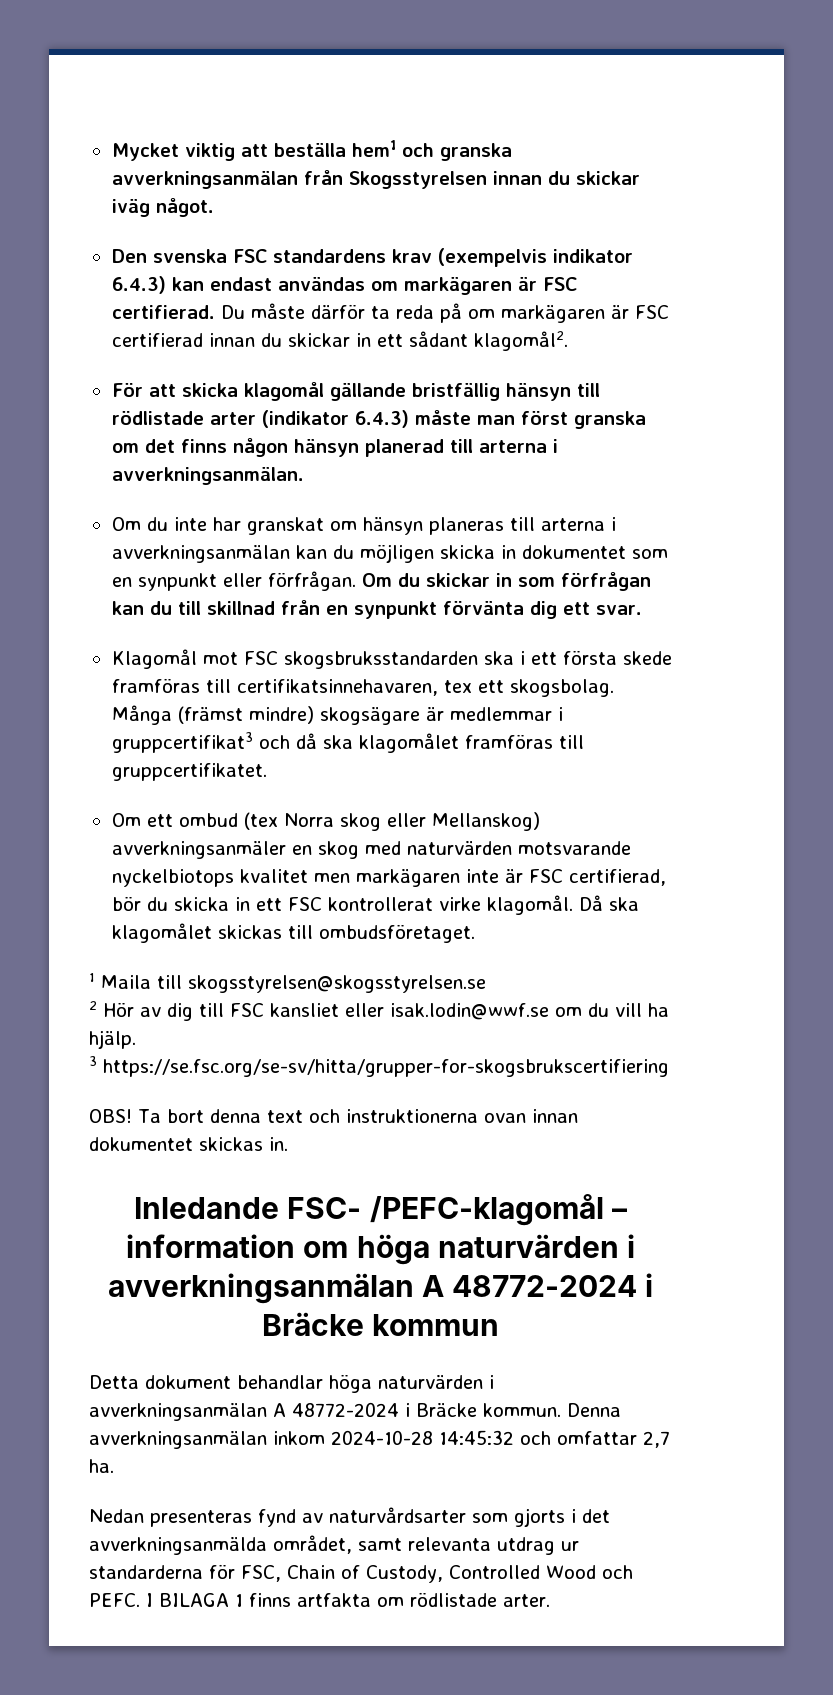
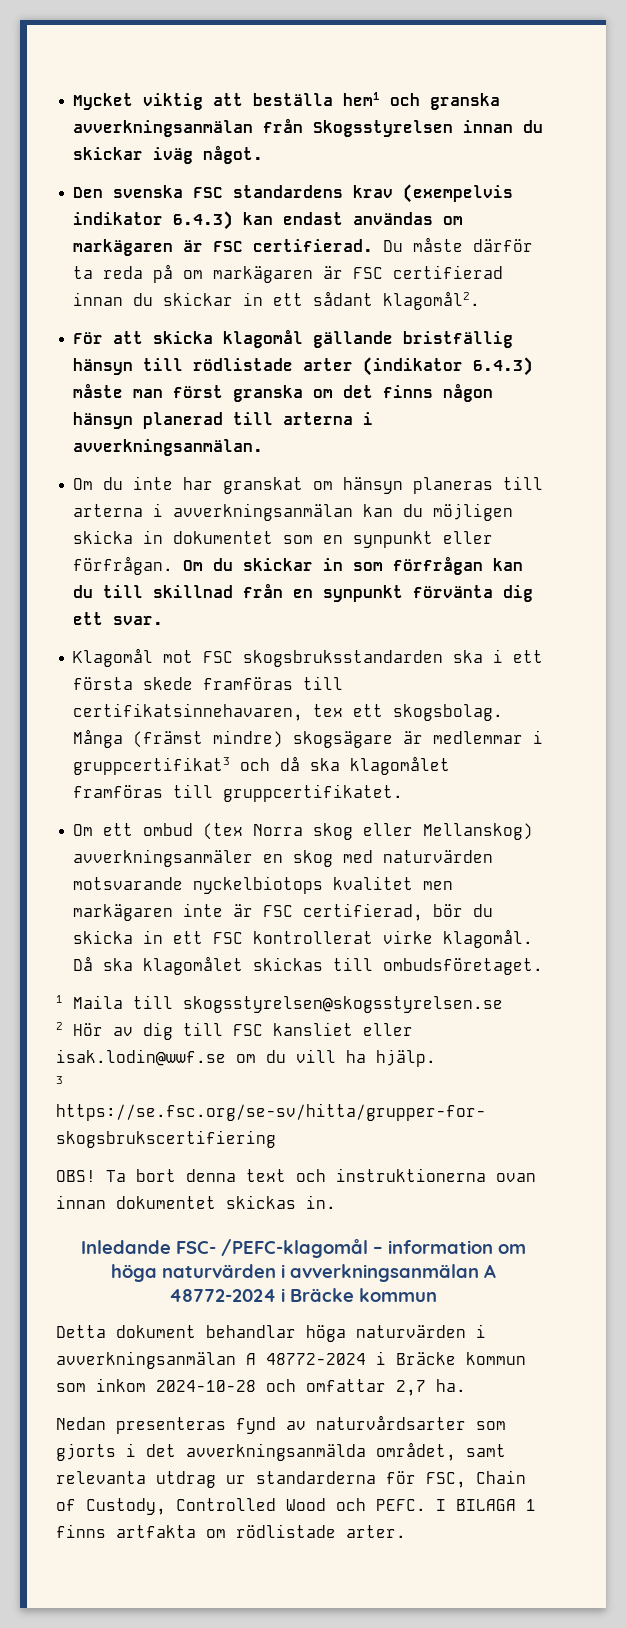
- Detta dokument behandlar höga naturvärden i avverkningsanmälan A 48772-2024 i Bräcke kommun. Denna avverkningsanmälan inkom 2024-10-28 14:45:32 och omfattar 2,7 ha.
+ Detta dokument behandlar höga naturvärden i avverkningsanmälan A 48772-2024 i Bräcke kommun som inkom 2024-10-28 och omfattar 2,7 ha.

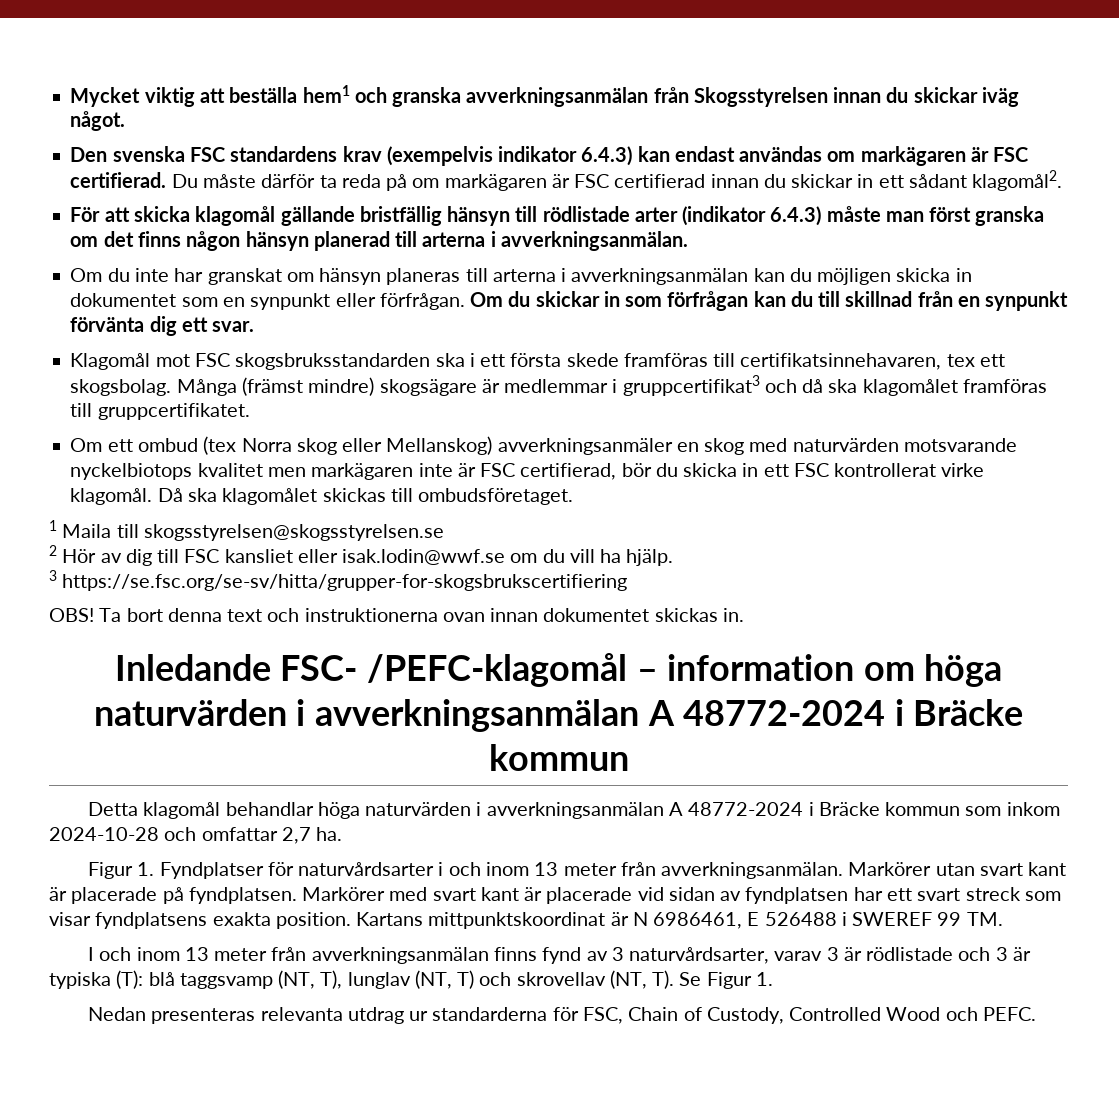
- Detta dokument behandlar höga naturvärden i avverkningsanmälan A 48772-2024 i Bräcke kommun som inkom 2024-10-28 och omfattar 2,7 ha.
+ Detta klagomål behandlar höga naturvärden i avverkningsanmälan A 48772-2024 i Bräcke kommun som inkom 2024-10-28 och omfattar 2,7 ha.
- Nedan presenteras fynd av naturvårdsarter som gjorts i det avverkningsanmälda området, samt relevanta utdrag ur standarderna för FSC, Chain of Custody, Controlled Wood och PEFC. I BILAGA 1 finns artfakta om rödlistade arter.
+ Figur 1. Fyndplatser för naturvårdsarter i och inom 13 meter från avverkningsanmälan. Markörer utan svart kant är placerade på fyndplatsen. Markörer med svart kant är placerade vid sidan av fyndplatsen har ett svart streck som visar fyndplatsens exakta position. Kartans mittpunktskoordinat är N 6986461, E 526488 i SWEREF 99 TM.
+ I och inom 13 meter från avverkningsanmälan finns fynd av 3 naturvårdsarter, varav 3 är rödlistade och 3 är typiska (T): blå taggsvamp (NT, T), lunglav (NT, T) och skrovellav (NT, T). Se Figur 1.
+ Nedan presenteras relevanta utdrag ur standarderna för FSC, Chain of Custody, Controlled Wood och PEFC.

